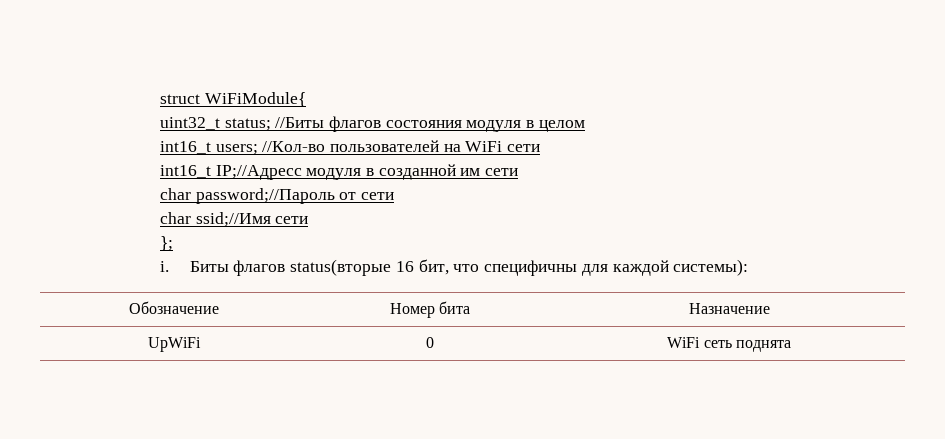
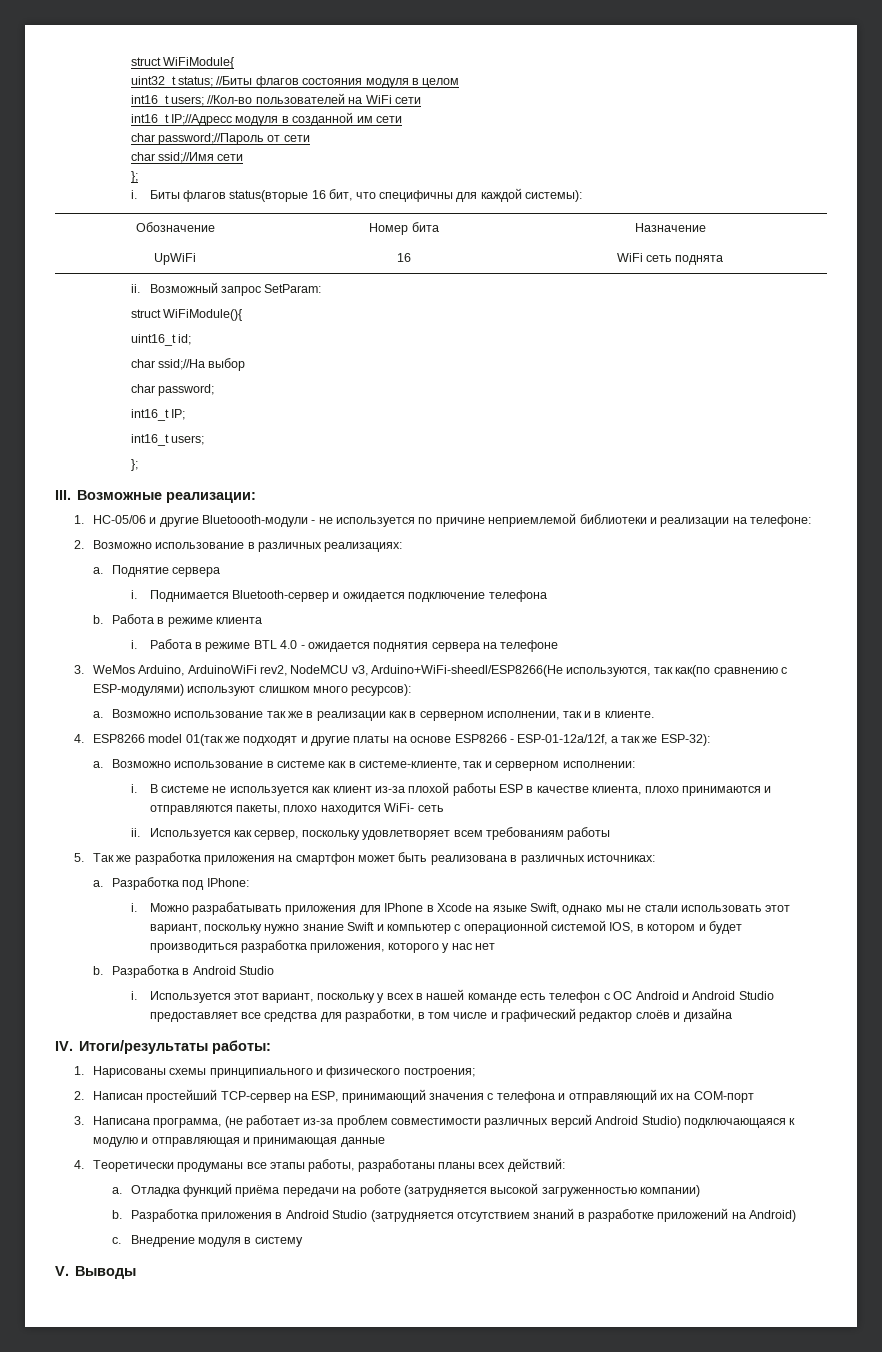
- UpWiFi | 0 | WiFi сеть поднята
+ UpWiFi | 16 | WiFi сеть поднята
+ ii. Возможный запрос SetParam:
+ struct WiFiModule(){
+ uint16_t id;
+ char ssid;//На выбор
+ char password;
+ int16_t IP;
+ int16_t users;
+ };
+ III. Возможные реализации:
+ 1. HC-05/06 и другие Bluetoooth-модули - не используется по причине неприемлемой библиотеки и реализации на телефоне:
+ 2. Возможно использование в различных реализациях:
+ a. Поднятие сервера
+ i. Поднимается Bluetooth-сервер и ожидается подключение телефона
+ b. Работа в режиме клиента
+ i. Работа в режиме BTL 4.0 - ожидается поднятия сервера на телефоне
+ 3. WeMos Arduino, ArduinoWiFi rev2, NodeMCU v3, Arduino+WiFi-sheedl/ESP8266(Не используются, так как(по сравнению с ESP-модулями) используют слишком много ресурсов):
+ a. Возможно использование так же в реализации как в серверном исполнении, так и в клиенте.
+ 4. ESP8266 model 01(так же подходят и другие платы на основе ESP8266 - ESP-01-12a/12f, а так же ESP-32):
+ a. Возможно использование в системе как в системе-клиенте, так и серверном исполнении:
+ i. В системе не используется как клиент из-за плохой работы ESP в качестве клиента, плохо принимаются и отправляются пакеты, плохо находится WiFi- сеть
+ ii. Используется как сервер, поскольку удовлетворяет всем требованиям работы
+ 5. Так же разработка приложения на смартфон может быть реализована в различных источниках:
+ a. Разработка под IPhone:
+ i. Можно разрабатывать приложения для IPhone в Xcode на языке Swift, однако мы не стали использовать этот вариант, поскольку нужно знание Swift и компьютер с операционной системой IOS, в котором и будет производиться разработка приложения, которого у нас нет
+ b. Разработка в Android Studio
+ i. Используется этот вариант, поскольку у всех в нашей команде есть телефон с ОС Android и Android Studio предоставляет все средства для разработки, в том числе и графический редактор слоёв и дизайна
+ IV. Итоги/результаты работы:
+ 1. Нарисованы схемы принципиального и физического построения;
+ 2. Написан простейший TCP-сервер на ESP, принимающий значения с телефона и отправляющий их на COM-порт
+ 3. Написана программа, (не работает из-за проблем совместимости различных версий Android Studio) подключающаяся к модулю и отправляющая и принимающая данные
+ 4. Теоретически продуманы все этапы работы, разработаны планы всех действий:
+ a. Отладка функций приёма передачи на роботе (затрудняется высокой загруженностью компании)
+ b. Разработка приложения в Android Studio (затрудняется отсутствием знаний в разработке приложений на Android)
+ c. Внедрение модуля в систему
+ V. Выводы

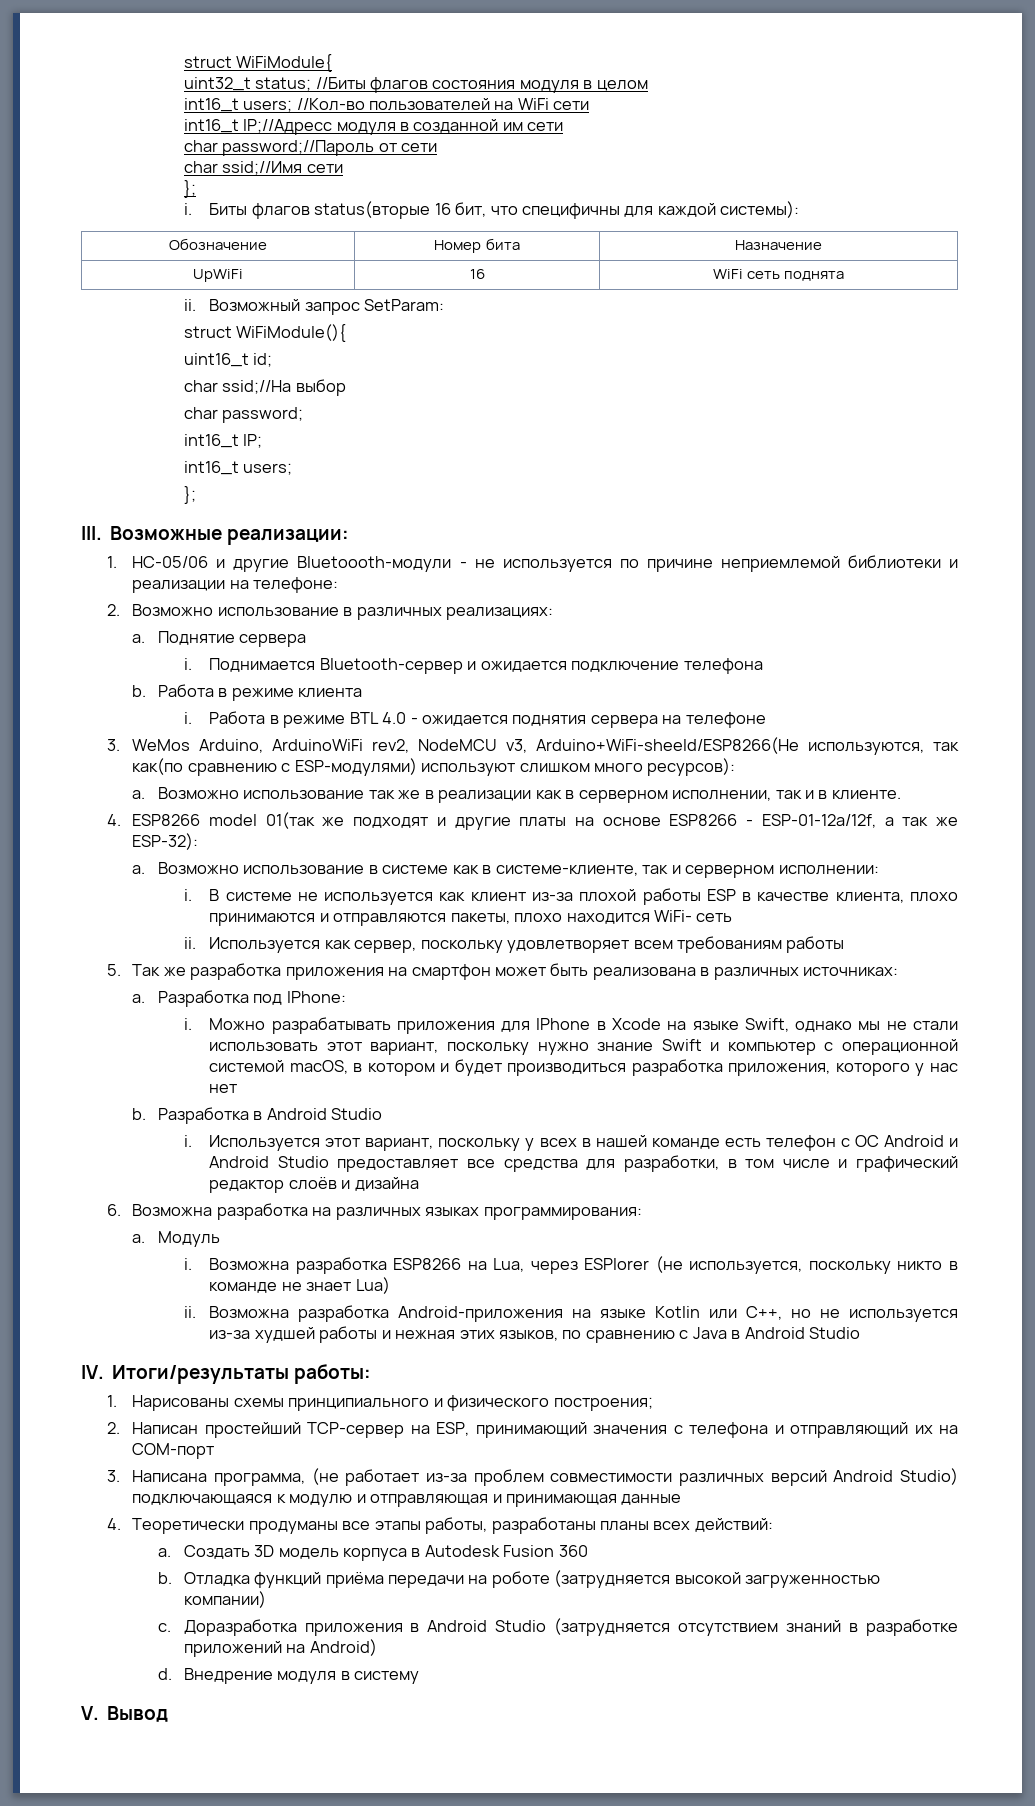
- 3. WeMos Arduino, ArduinoWiFi rev2, NodeMCU v3, Arduino+WiFi-sheedl/ESP8266(Не используются, так как(по сравнению с ESP-модулями) используют слишком много ресурсов):
+ 3. WeMos Arduino, ArduinoWiFi rev2, NodeMCU v3, Arduino+WiFi-sheeld/ESP8266(Не используются, так как(по сравнению с ESP-модулями) используют слишком много ресурсов):
- Можно разрабатывать приложения для IPhone в Xcode на языке Swift, однако мы не стали использовать этот вариант, поскольку нужно знание Swift и компьютер с операционной системой IOS, в котором и будет производиться разработка приложения, которого у нас нет
+ Можно разрабатывать приложения для IPhone в Xcode на языке Swift, однако мы не стали использовать этот вариант, поскольку нужно знание Swift и компьютер с операционной системой macOS, в котором и будет производиться разработка приложения, которого у нас нет
+ 6. Возможна разработка на различных языках программирования:
+ a. Модуль
+ i. Возможна разработка ESP8266 на Lua, через ESPlorer (не используется, поскольку никто в команде не знает Lua)
+ ii. Возможна разработка Android-приложения на языке Kotlin или C++, но не используется из-за худшей работы и нежная этих языков, по сравнению с Java в Android Studio
+ Создать 3D модель корпуса в Autodesk Fusion 360
+ b.
- b. Разработка приложения в Android Studio (затрудняется отсутствием знаний в разработке приложений на Android)
+ c. Доразработка приложения в Android Studio (затрудняется отсутствием знаний в разработке приложений на Android)
- c.
+ d.
- V. Выводы
+ V. Вывод

